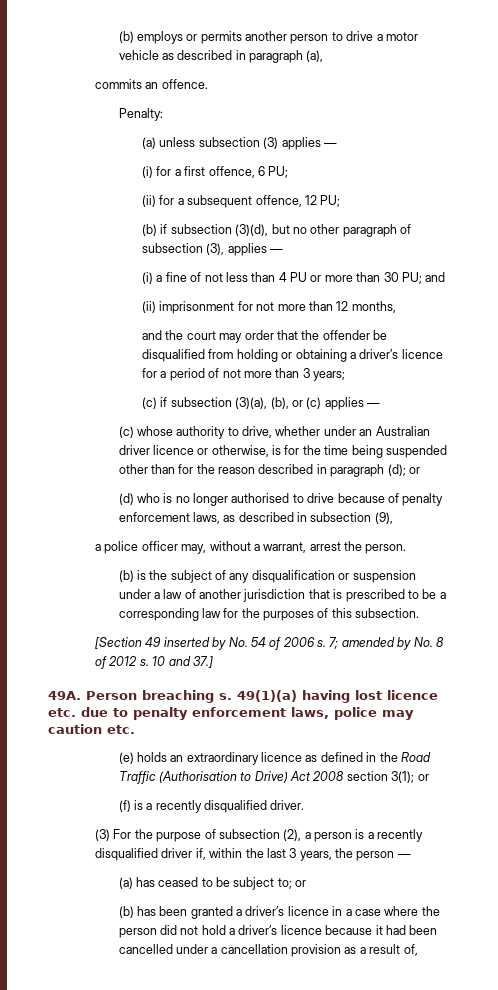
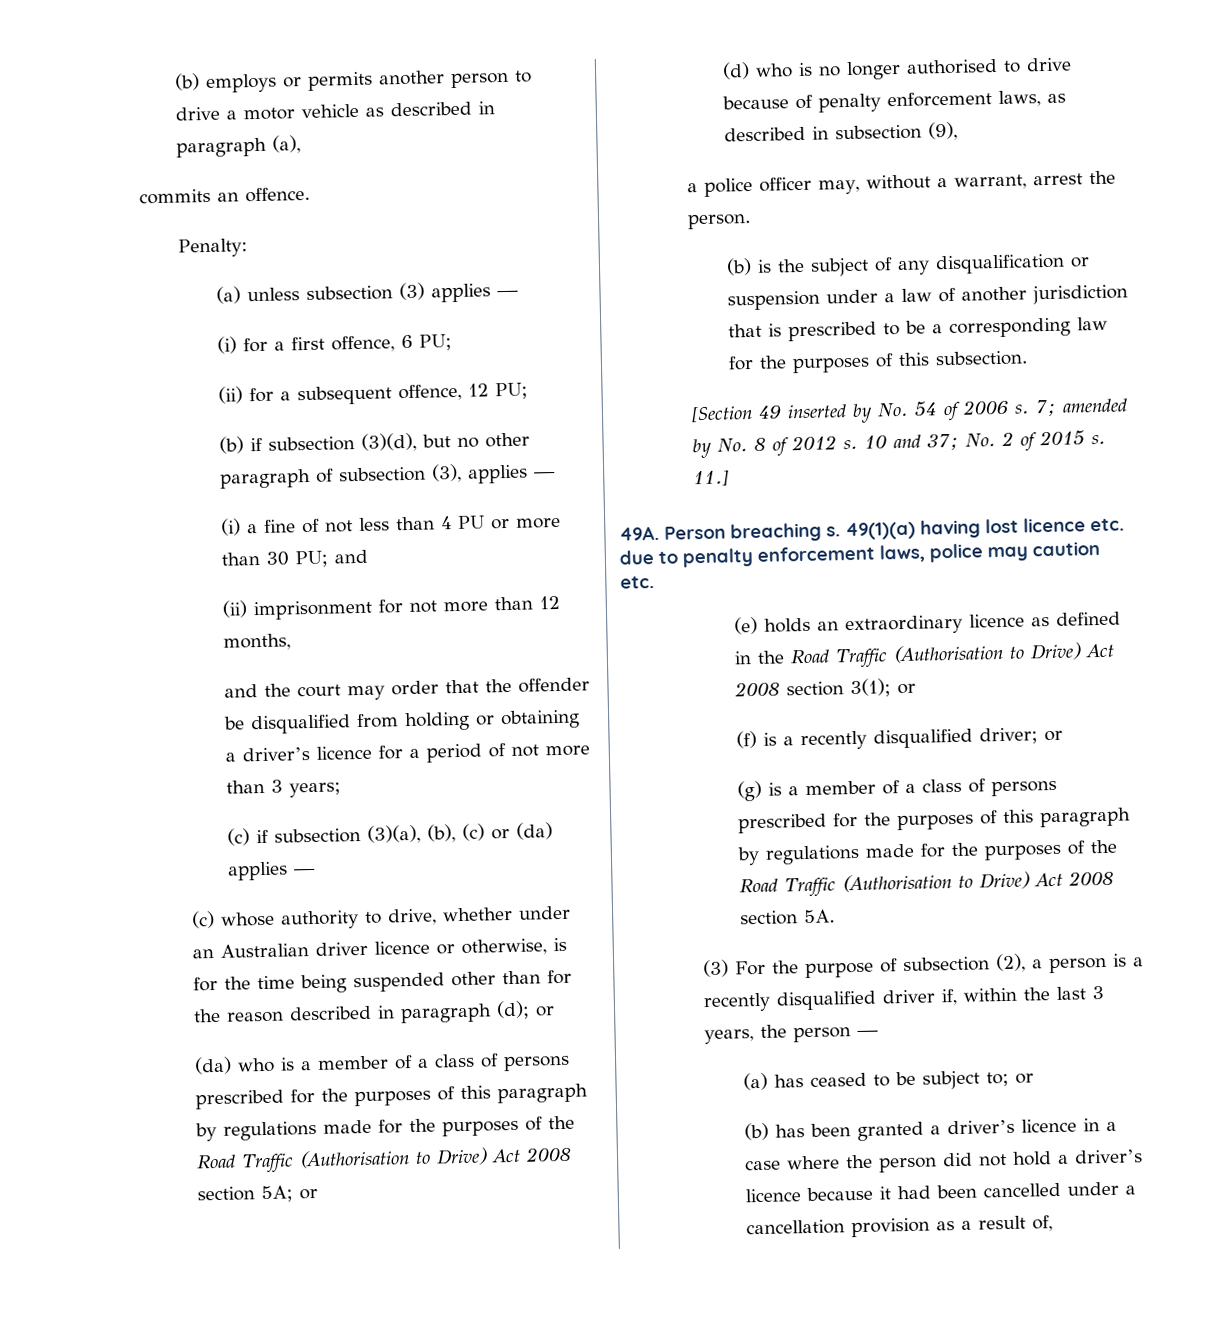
- (c) if subsection (3)(a), (b), or (c) applies —
+ (c) if subsection (3)(a), (b), (c) or (da) applies —
+ (da) who is a member of a class of persons prescribed for the purposes of this paragraph by regulations made for the purposes of the Road Traffic (Authorisation to Drive) Act 2008 section 5A; or
- 10 and 37.]
+ 10 and 37; No. 2 of 2015 s. 11.]
- (f) is a recently disqualified driver.
+ (f) is a recently disqualified driver; or
+ (g) is a member of a class of persons prescribed for the purposes of this paragraph by regulations made for the purposes of the Road Traffic (Authorisation to Drive) Act 2008 section 5A.

